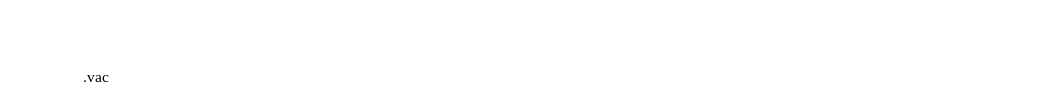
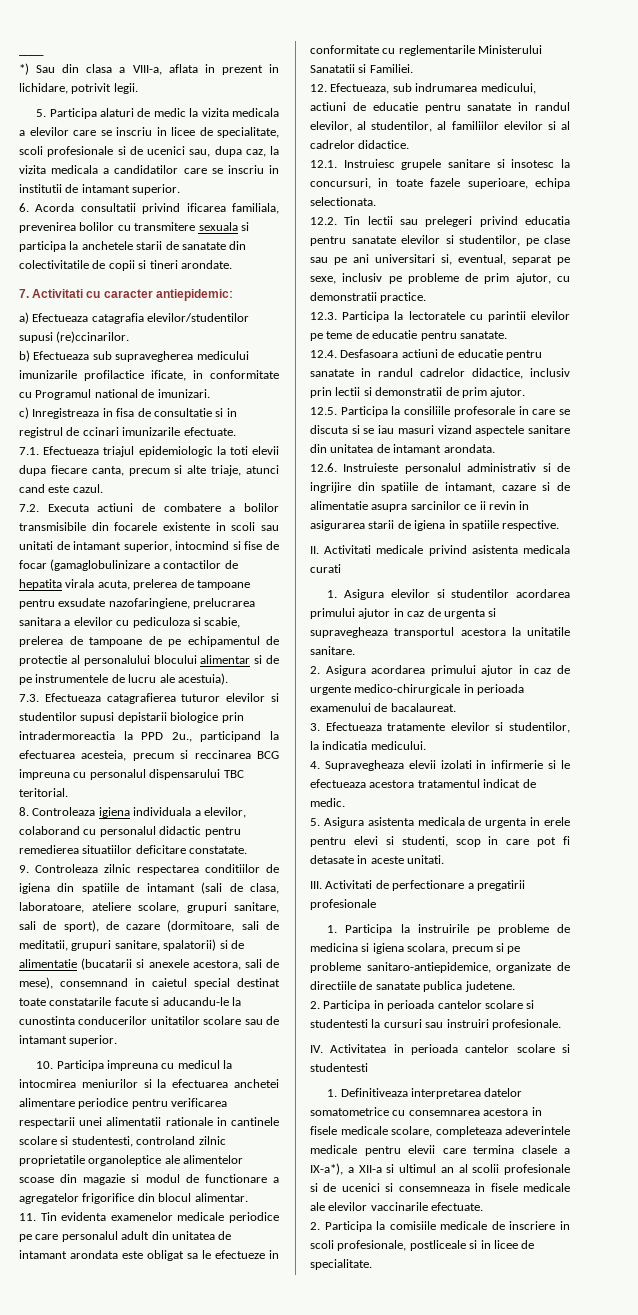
- .vac
+ ____
+ *) Sau din clasa a VIII-a, aflata in prezent in lichidare, potrivit legii.
+ 5. Participa alaturi de medic la vizita medicala a elevilor care se inscriu in licee de specialitate, scoli profesionale si de ucenici sau, dupa caz, la vizita medicala a candidatilor care se inscriu in institutii de intamant superior.
+ 6. Acorda consultatii privind ificarea familiala, prevenirea bolilor cu transmitere sexuala si participa la anchetele starii de sanatate din colectivitatile de copii si tineri arondate.
+ 7. Activitati cu caracter antiepidemic:
+ a) Efectueaza catagrafia elevilor/studentilor supusi (re)ccinarilor.
+ b) Efectueaza sub supravegherea medicului imunizarile profilactice ificate, in conformitate cu Programul national de imunizari.
+ c) Inregistreaza in fisa de consultatie si in registrul de ccinari imunizarile efectuate.
+ 7.1. Efectueaza triajul epidemiologic la toti elevii dupa fiecare canta, precum si alte triaje, atunci cand este cazul.
+ 7.2. Executa actiuni de combatere a bolilor transmisibile din focarele existente in scoli sau unitati de intamant superior, intocmind si fise de focar (gamaglobulinizare a contactilor de hepatita virala acuta, prelerea de tampoane pentru exsudate nazofaringiene, prelucrarea sanitara a elevilor cu pediculoza si scabie, prelerea de tampoane de pe echipamentul de protectie al personalului blocului alimentar si de pe instrumentele de lucru ale acestuia).
+ 7.3. Efectueaza catagrafierea tuturor elevilor si studentilor supusi depistarii biologice prin intradermoreactia la PPD 2u., participand la efectuarea acesteia, precum si reccinarea BCG impreuna cu personalul dispensarului TBC teritorial.
+ 8. Controleaza igiena individuala a elevilor, colaborand cu personalul didactic pentru remedierea situatiilor deficitare constatate.
+ 9. Controleaza zilnic respectarea conditiilor de igiena din spatiile de intamant (sali de clasa, laboratoare, ateliere scolare, grupuri sanitare, sali de sport), de cazare (dormitoare, sali de meditatii, grupuri sanitare, spalatorii) si de alimentatie (bucatarii si anexele acestora, sali de mese), consemnand in caietul special destinat toate constatarile facute si aducandu-le la cunostinta conducerilor unitatilor scolare sau de intamant superior.
+ 10. Participa impreuna cu medicul la intocmirea meniurilor si la efectuarea anchetei alimentare periodice pentru verificarea respectarii unei alimentatii rationale in cantinele scolare si studentesti, controland zilnic proprietatile organoleptice ale alimentelor scoase din magazie si modul de functionare a agregatelor frigorifice din blocul alimentar.
+ 11. Tin evidenta examenelor medicale periodice pe care personalul adult din unitatea de intamant arondata este obligat sa le efectueze in conformitate cu reglementarile Ministerului Sanatatii si Familiei.
+ 12. Efectueaza, sub indrumarea medicului, actiuni de educatie pentru sanatate in randul elevilor, al studentilor, al familiilor elevilor si al cadrelor didactice.
+ 12.1. Instruiesc grupele sanitare si insotesc la concursuri, in toate fazele superioare, echipa selectionata.
+ 12.2. Tin lectii sau prelegeri privind educatia pentru sanatate elevilor si studentilor, pe clase sau pe ani universitari si, eventual, separat pe sexe, inclusiv pe probleme de prim ajutor, cu demonstratii practice.
+ 12.3. Participa la lectoratele cu parintii elevilor pe teme de educatie pentru sanatate.
+ 12.4. Desfasoara actiuni de educatie pentru sanatate in randul cadrelor didactice, inclusiv prin lectii si demonstratii de prim ajutor.
+ 12.5. Participa la consiliile profesorale in care se discuta si se iau masuri vizand aspectele sanitare din unitatea de intamant arondata.
+ 12.6. Instruieste personalul administrativ si de ingrijire din spatiile de intamant, cazare si de alimentatie asupra sarcinilor ce ii revin in asigurarea starii de igiena in spatiile respective.
+ II. Activitati medicale privind asistenta medicala curati
+ 1. Asigura elevilor si studentilor acordarea primului ajutor in caz de urgenta si supravegheaza transportul acestora la unitatile sanitare.
+ 2. Asigura acordarea primului ajutor in caz de urgente medico-chirurgicale in perioada examenului de bacalaureat.
+ 3. Efectueaza tratamente elevilor si studentilor, la indicatia medicului.
+ 4. Supravegheaza elevii izolati in infirmerie si le efectueaza acestora tratamentul indicat de medic.
+ 5. Asigura asistenta medicala de urgenta in erele pentru elevi si studenti, scop in care pot fi detasate in aceste unitati.
+ III. Activitati de perfectionare a pregatirii profesionale
+ 1. Participa la instruirile pe probleme de medicina si igiena scolara, precum si pe probleme sanitaro-antiepidemice, organizate de directiile de sanatate publica judetene.
+ 2. Participa in perioada cantelor scolare si studentesti la cursuri sau instruiri profesionale.
+ IV. Activitatea in perioada cantelor scolare si studentesti
+ 1. Definitiveaza interpretarea datelor somatometrice cu consemnarea acestora in fisele medicale scolare, completeaza adeverintele medicale pentru elevii care termina clasele a IX-a*), a XII-a si ultimul an al scolii profesionale si de ucenici si consemneaza in fisele medicale ale elevilor vaccinarile efectuate.
+ 2. Participa la comisiile medicale de inscriere in scoli profesionale, postliceale si in licee de specialitate.

